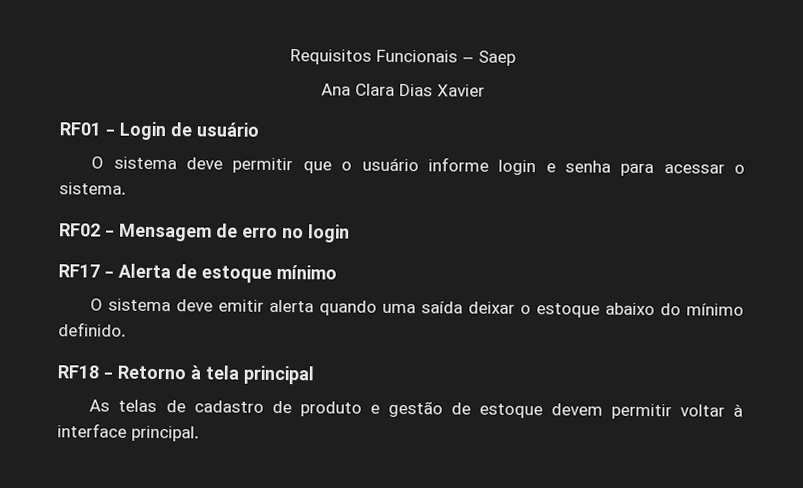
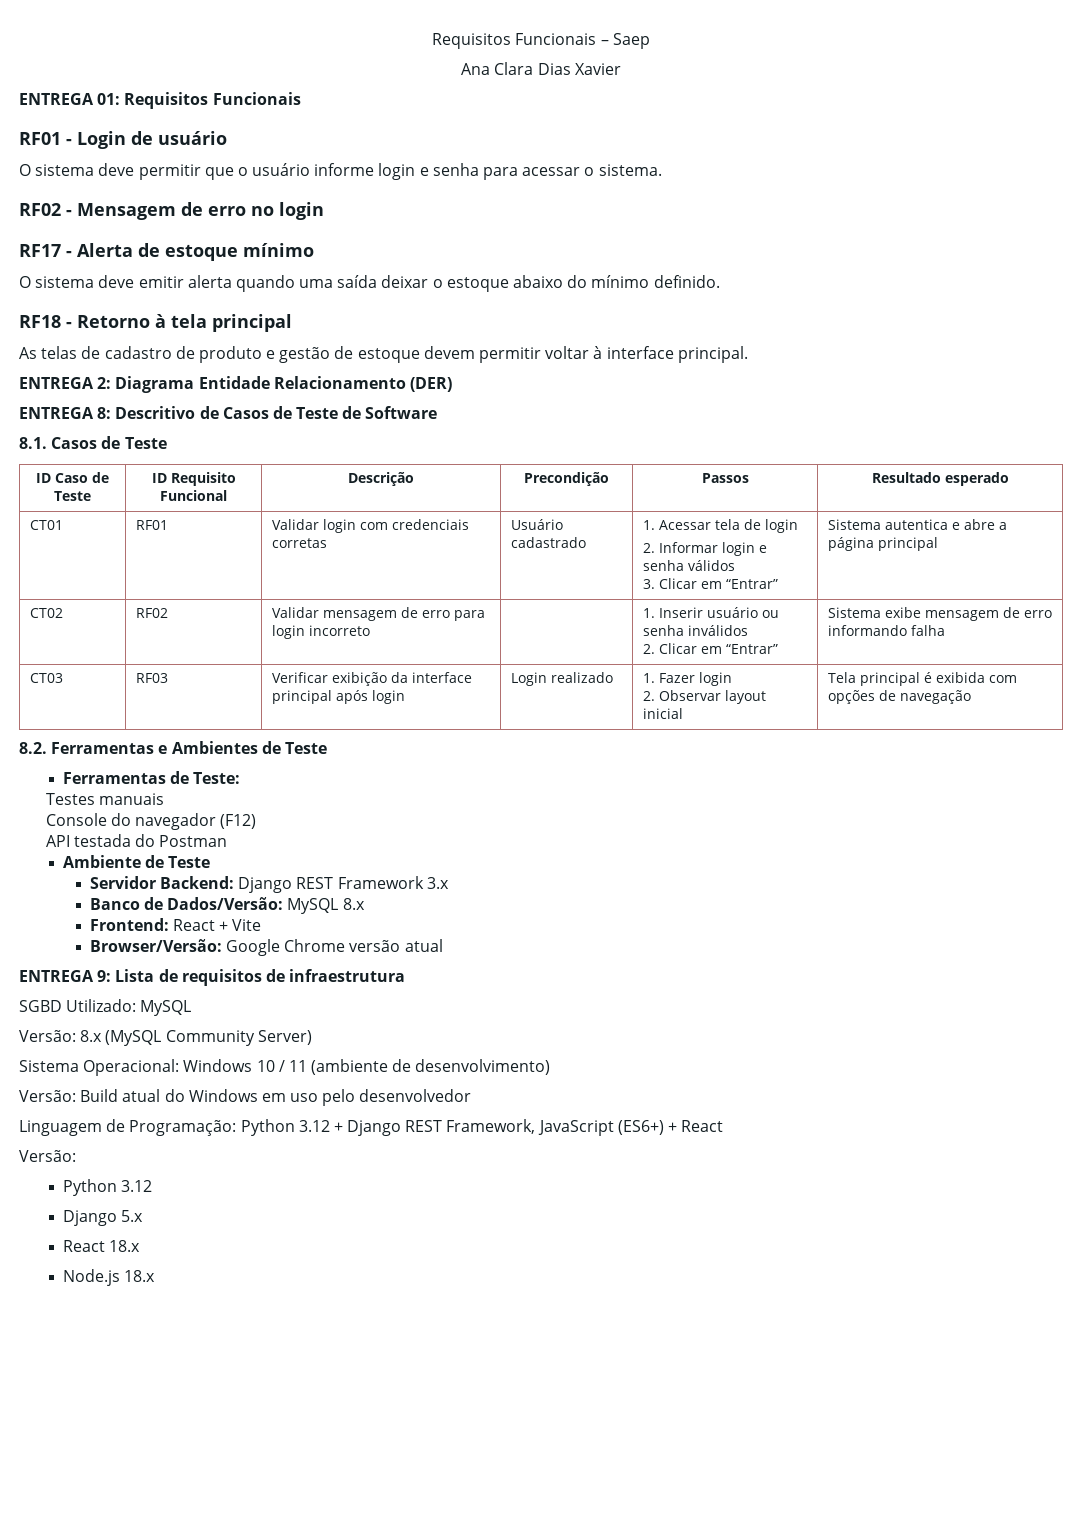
+ ENTREGA 01: Requisitos Funcionais
+ ENTREGA 2: Diagrama Entidade Relacionamento (DER)
+ ENTREGA 8: Descritivo de Casos de Teste de Software
+ 8.1. Casos de Teste
+ ID Caso de Teste | ID Requisito Funcional | Descrição | Precondição | Passos | Resultado esperado
+ CT01 | RF01 | Validar login com credenciais corretas | Usuário cadastrado | 1. Acessar tela de login
+ 2. Informar login e senha válidos
+ 3. Clicar em “Entrar” | Sistema autentica e abre a página principal
+ CT02 | RF02 | Validar mensagem de erro para login incorreto | | 1. Inserir usuário ou senha inválidos
+ 2. Clicar em “Entrar” | Sistema exibe mensagem de erro informando falha
+ CT03 | RF03 | Verificar exibição da interface principal após login | Login realizado | 1. Fazer login
+ 2. Observar layout inicial | Tela principal é exibida com opções de navegação
+ 8.2. Ferramentas e Ambientes de Teste
+ Ferramentas de Teste:
+ Testes manuais
+ Console do navegador (F12)
+ API testada do Postman
+ Ambiente de Teste
+ Servidor Backend: Django REST Framework 3.x
+ Banco de Dados/Versão: MySQL 8.x
+ Frontend: React + Vite
+ Browser/Versão: Google Chrome versão atual
+ ENTREGA 9: Lista de requisitos de infraestrutura
+ SGBD Utilizado: MySQL
+ Versão: 8.x (MySQL Community Server)
+ Sistema Operacional: Windows 10 / 11 (ambiente de desenvolvimento)
+ Versão: Build atual do Windows em uso pelo desenvolvedor
+ Linguagem de Programação: Python 3.12 + Django REST Framework, JavaScript (ES6+) + React
+ Versão:
+ Python 3.12
+ Django 5.x
+ React 18.x
+ Node.js 18.x

